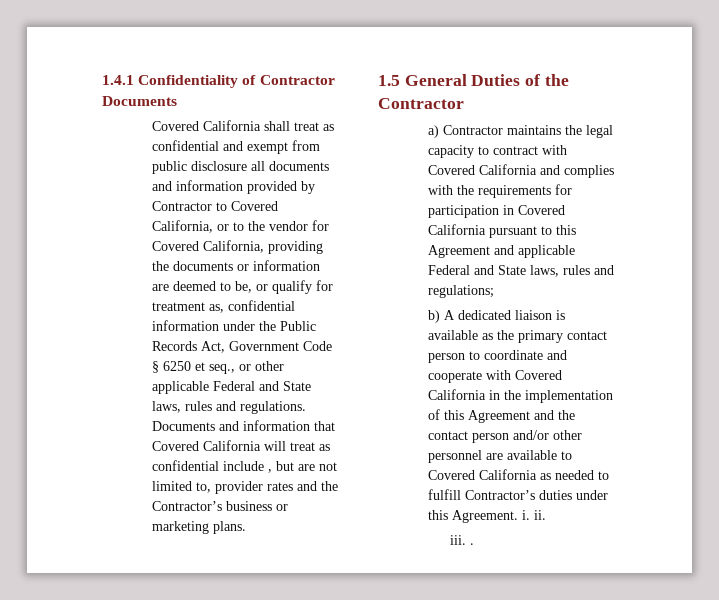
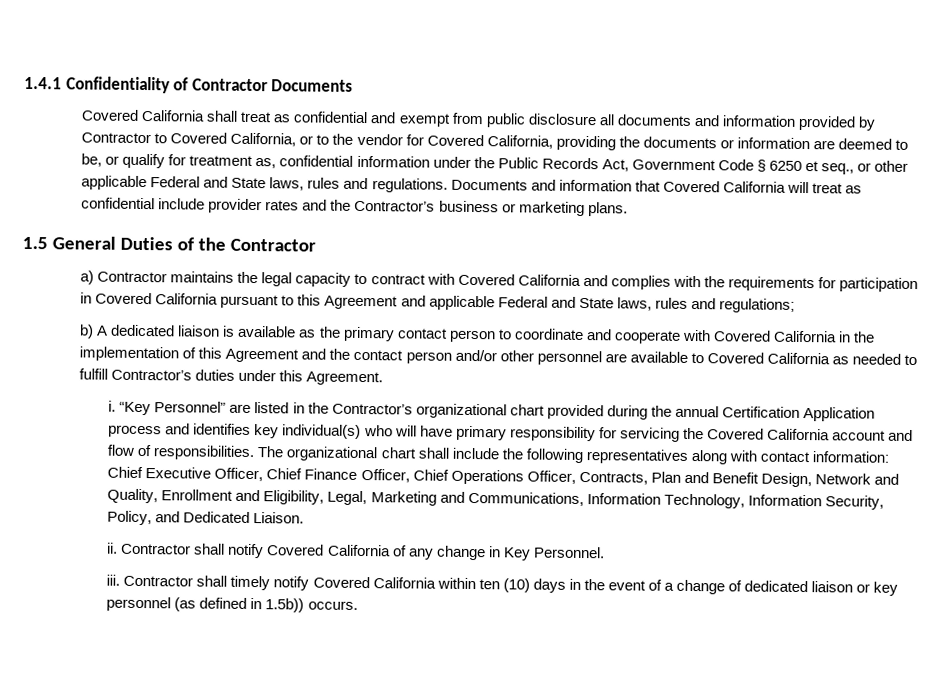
- Documents and information that Covered California will treat as confidential include , but are not limited to, provider rates and the Contractor’s business or marketing plans.
+ Documents and information that Covered California will treat as confidential include provider rates and the Contractor’s business or marketing plans.
- b) A dedicated liaison is available as the primary contact person to coordinate and cooperate with Covered California in the implementation of this Agreement and the contact person and/or other personnel are available to Covered California as needed to fulfill Contractor’s duties under this Agreement. i. ii.
- iii. .
+ b) A dedicated liaison is available as the primary contact person to coordinate and cooperate with Covered California in the implementation of this Agreement and the contact person and/or other personnel are available to Covered California as needed to fulfill Contractor’s duties under this Agreement.
+ i. “Key Personnel” are listed in the Contractor’s organizational chart provided during the annual Certification Application process and identifies key individual(s) who will have primary responsibility for servicing the Covered California account and flow of responsibilities. The organizational chart shall include the following representatives along with contact information: Chief Executive Officer, Chief Finance Officer, Chief Operations Officer, Contracts, Plan and Benefit Design, Network and Quality, Enrollment and Eligibility, Legal, Marketing and Communications, Information Technology, Information Security, Policy, and Dedicated Liaison.
+ ii. Contractor shall notify Covered California of any change in Key Personnel.
+ iii. Contractor shall timely notify Covered California within ten (10) days in the event of a change of dedicated liaison or key personnel (as defined in 1.5b)) occurs.

